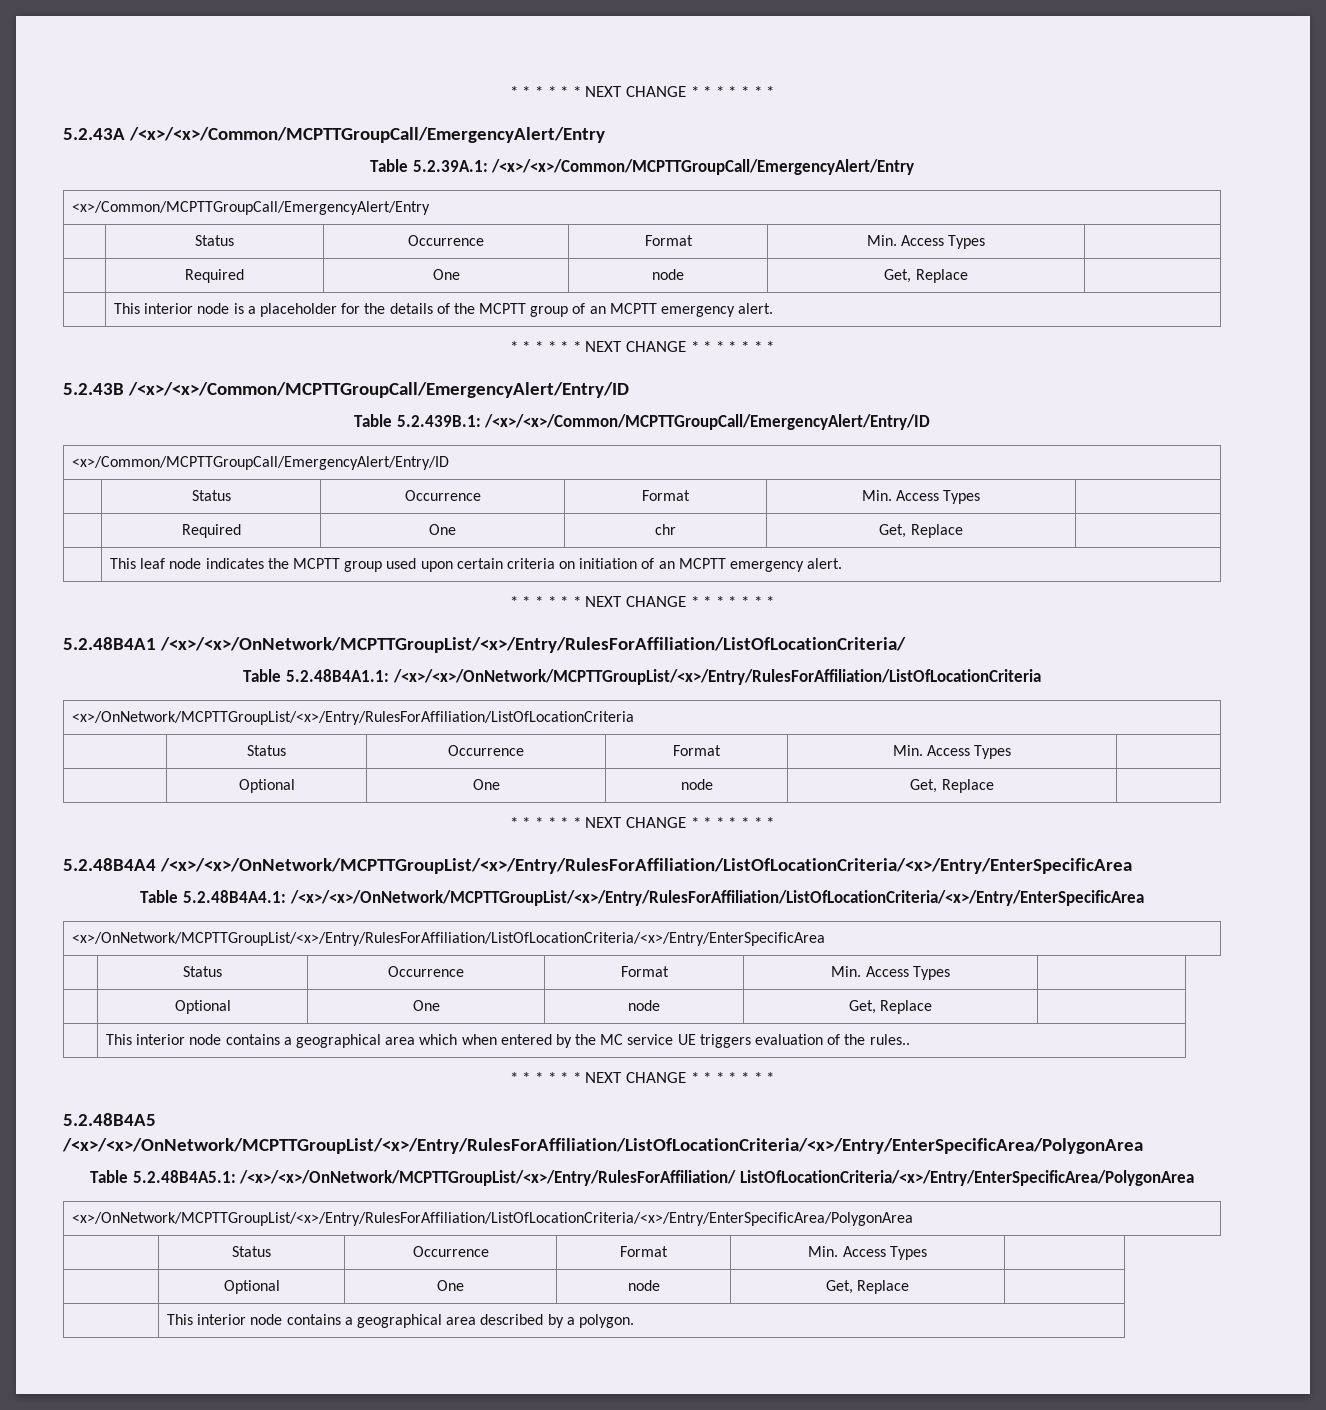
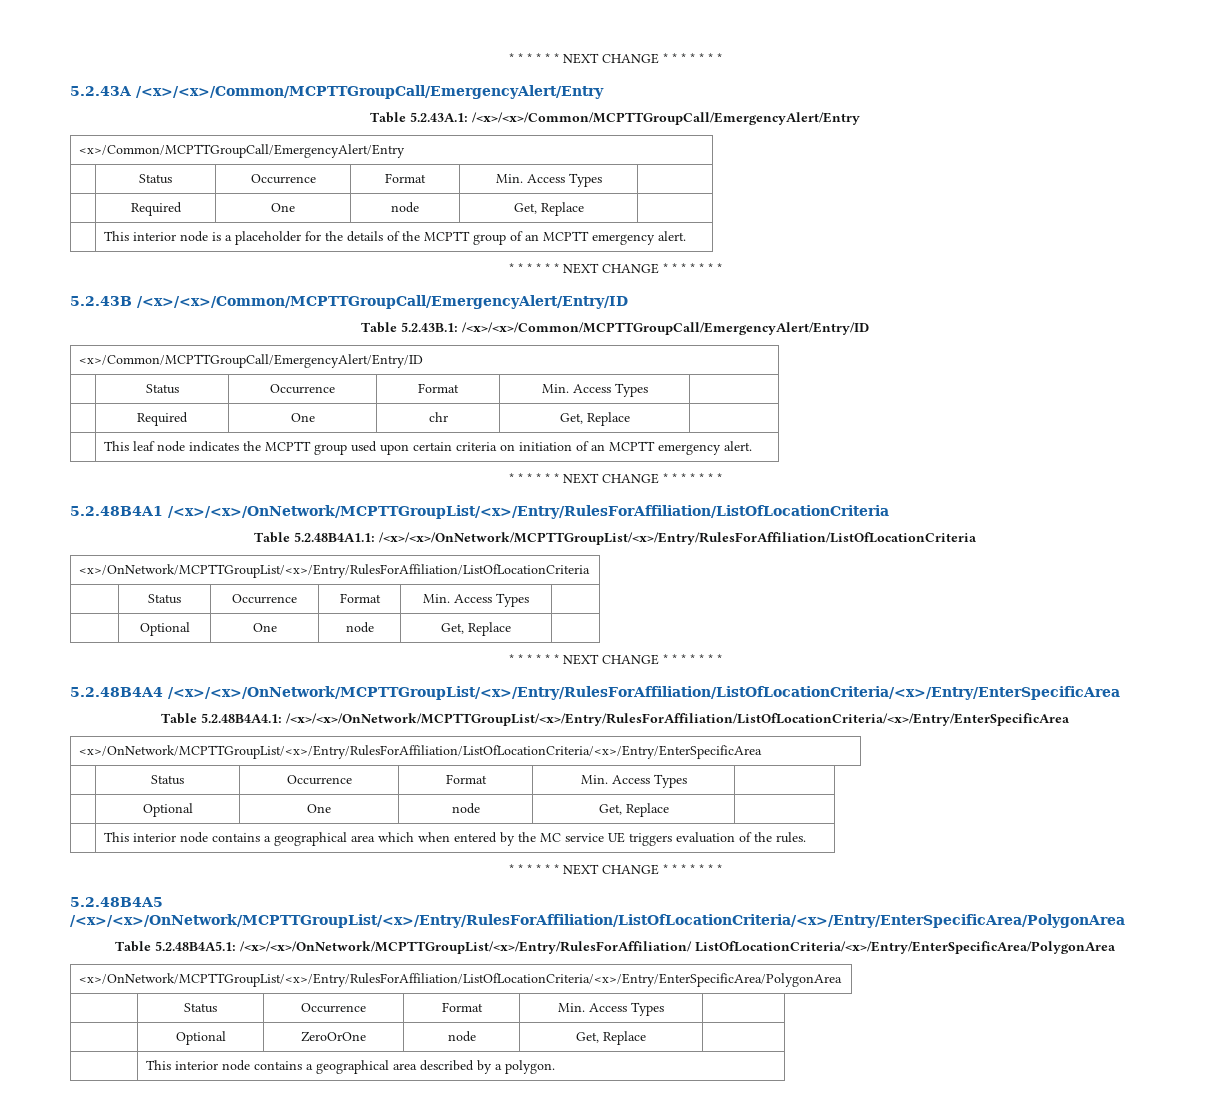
- Table 5.2.39A.1: /<x>/<x>/Common/MCPTTGroupCall/EmergencyAlert/Entry
+ Table 5.2.43A.1: /<x>/<x>/Common/MCPTTGroupCall/EmergencyAlert/Entry
- Table 5.2.439B.1: /<x>/<x>/Common/MCPTTGroupCall/EmergencyAlert/Entry/ID
+ Table 5.2.43B.1: /<x>/<x>/Common/MCPTTGroupCall/EmergencyAlert/Entry/ID
- 5.2.48B4A1 /<x>/<x>/OnNetwork/MCPTTGroupList/<x>/Entry/RulesForAffiliation/ListOfLocationCriteria/
+ 5.2.48B4A1 /<x>/<x>/OnNetwork/MCPTTGroupList/<x>/Entry/RulesForAffiliation/ListOfLocationCriteria
- | This interior node contains a geographical area which when entered by the MC service UE triggers evaluation of the rules..
+ | This interior node contains a geographical area which when entered by the MC service UE triggers evaluation of the rules.
  <x>/OnNetwork/MCPTTGroupList/<x>/Entry/RulesForAffiliation/ListOfLocationCriteria/<x>/Entry/EnterSpecificArea/PolygonArea
  | Status | Occurrence | Format | Min. Access Types |
- | Optional | One | node | Get, Replace |
+ | Optional | ZeroOrOne | node | Get, Replace |

